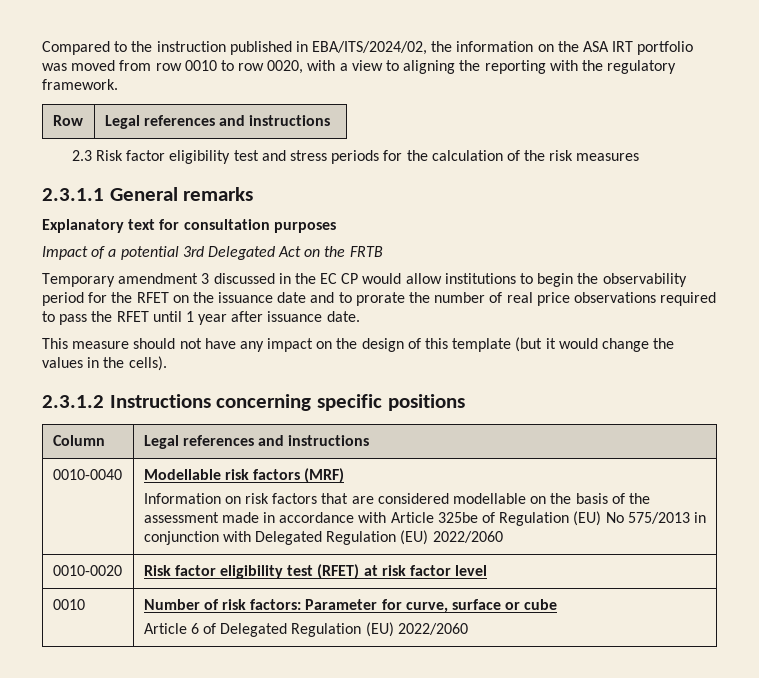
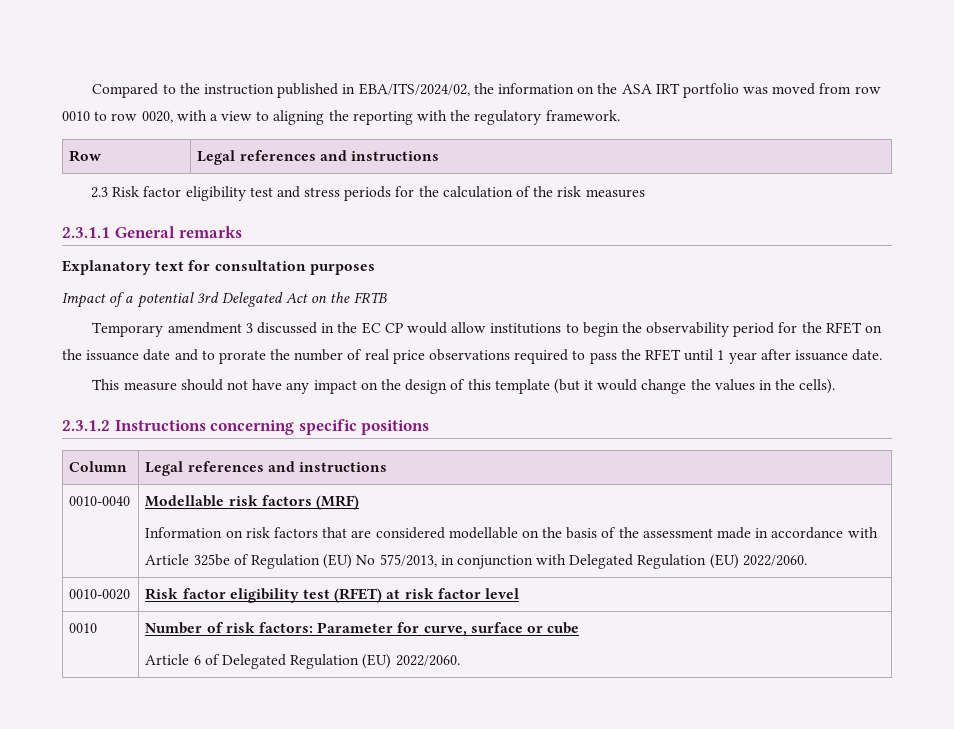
  0010-0040 | Modellable risk factors (MRF)
- Information on risk factors that are considered modellable on the basis of the assessment made in accordance with Article 325be of Regulation (EU) No 575/2013 in conjunction with Delegated Regulation (EU) 2022/2060
+ Information on risk factors that are considered modellable on the basis of the assessment made in accordance with Article 325be of Regulation (EU) No 575/2013, in conjunction with Delegated Regulation (EU) 2022/2060.
  0010 | Number of risk factors: Parameter for curve, surface or cube
- Article 6 of Delegated Regulation (EU) 2022/2060
+ Article 6 of Delegated Regulation (EU) 2022/2060.

